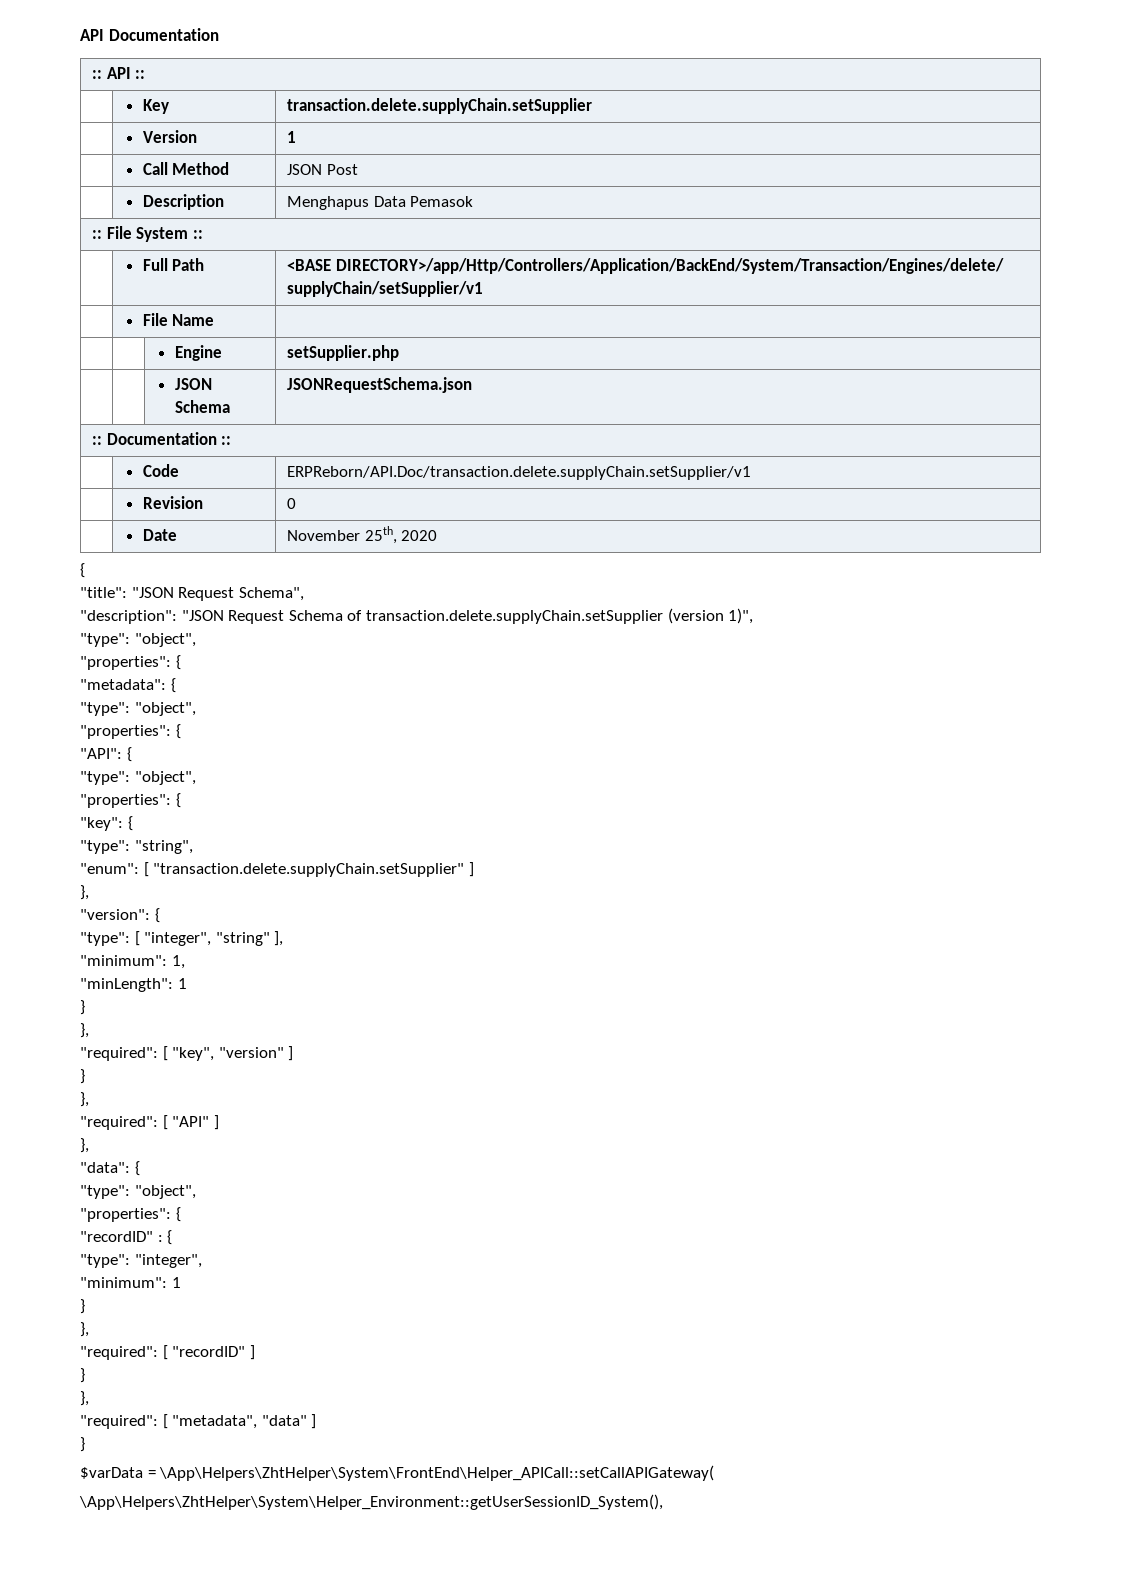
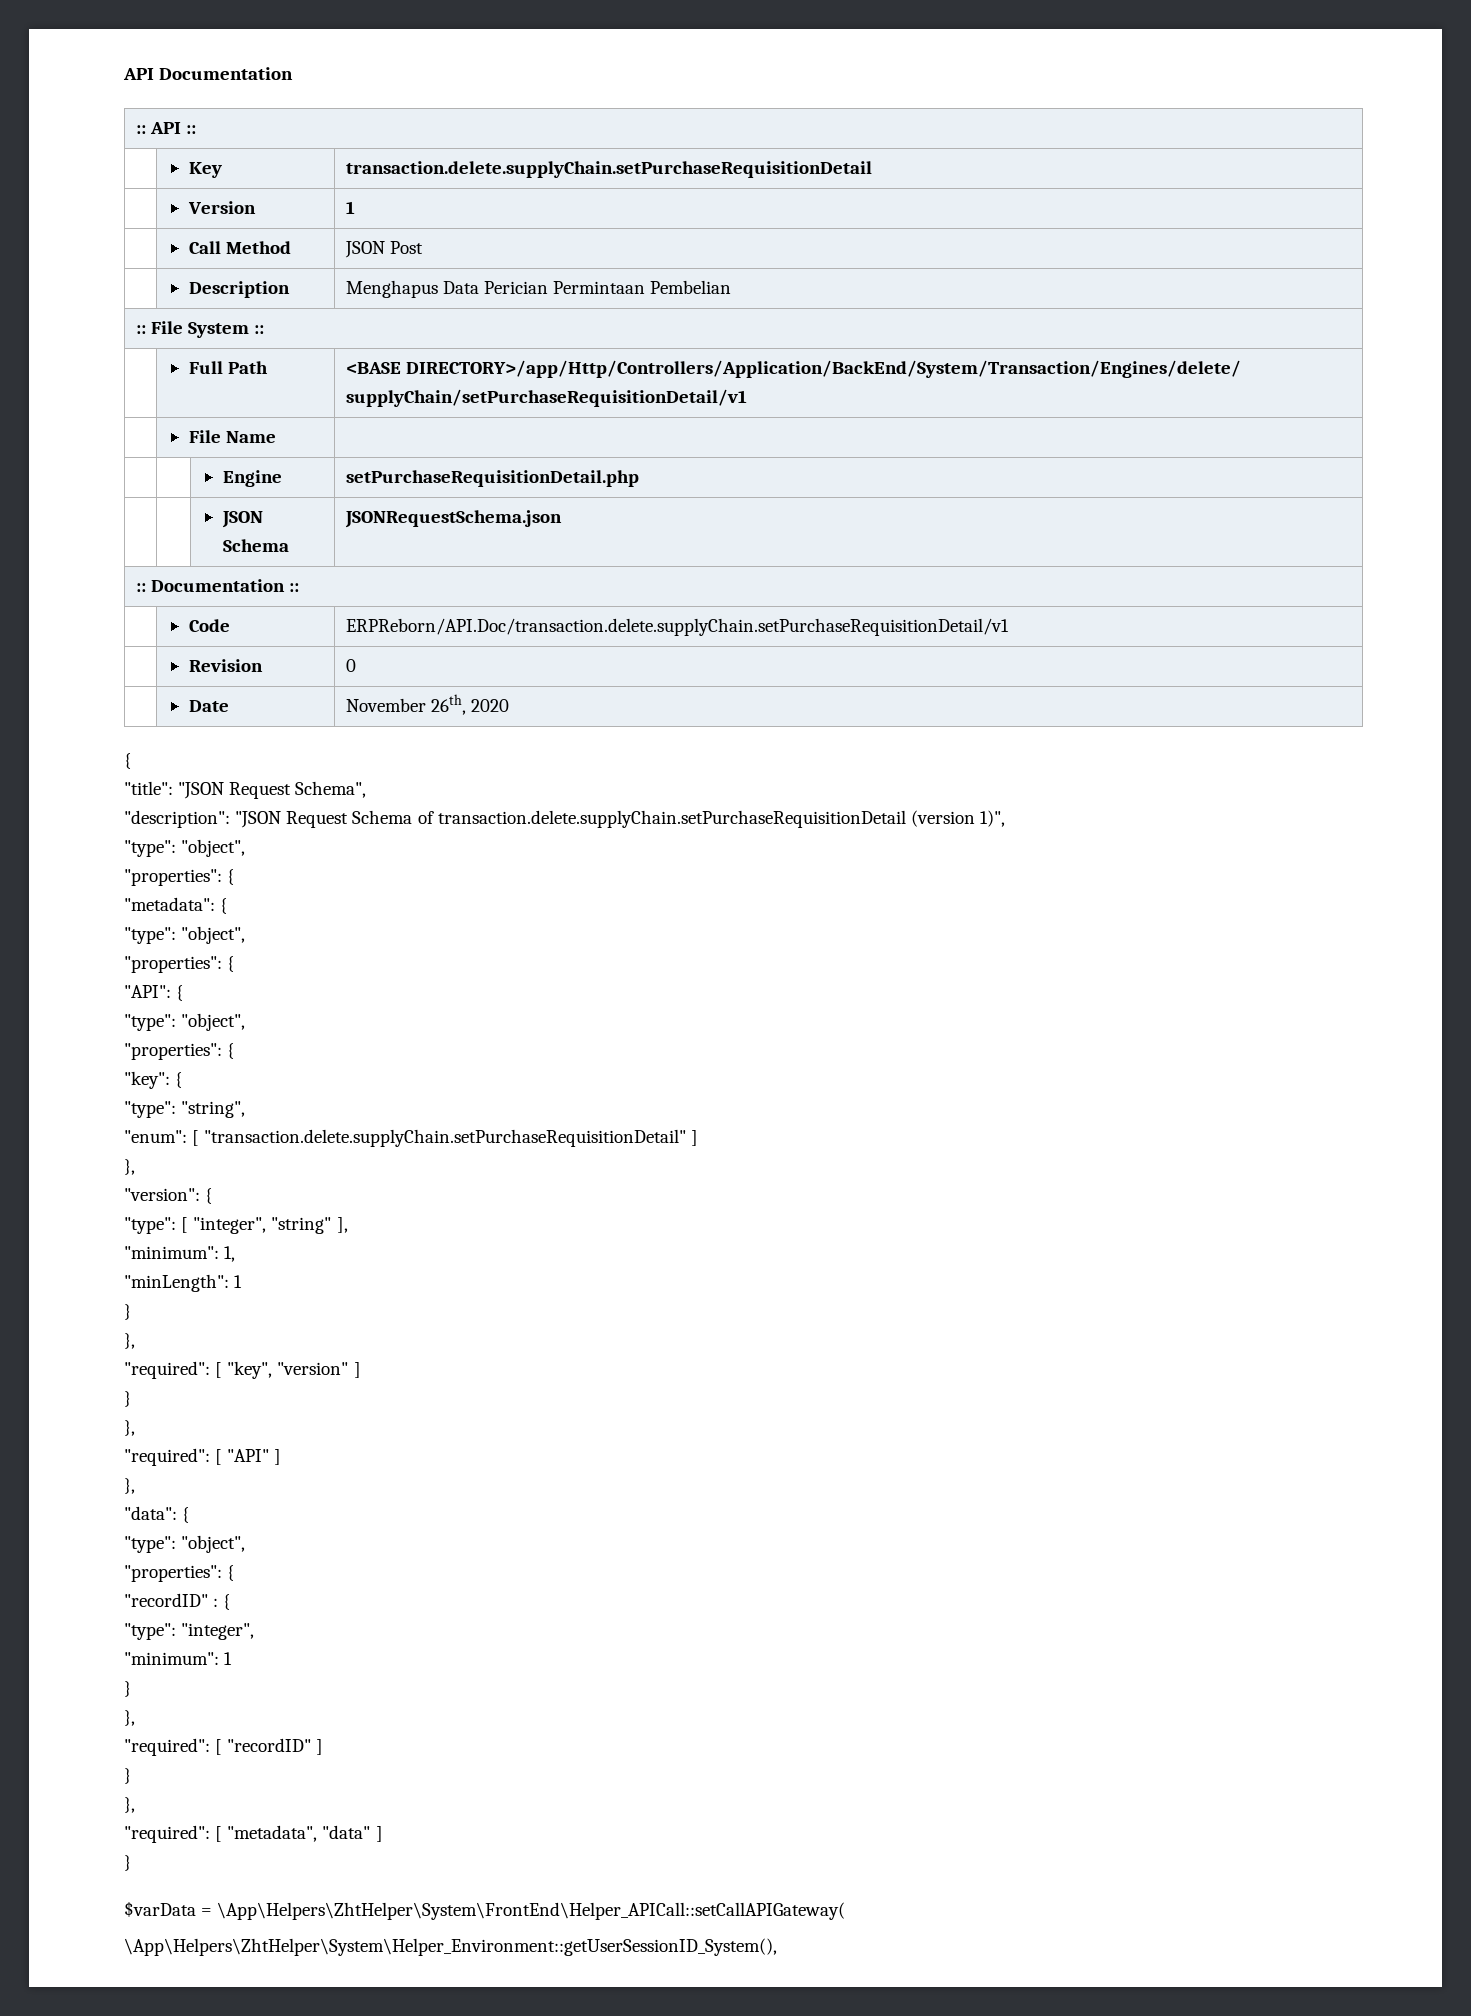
- | Key | transaction.delete.supplyChain.setSupplier
+ | Key | transaction.delete.supplyChain.setPurchaseRequisitionDetail
- | Description | Menghapus Data Pemasok
+ | Description | Menghapus Data Perician Permintaan Pembelian
- | Full Path | <BASE DIRECTORY>/app/Http/Controllers/Application/BackEnd/System/Transaction/Engines/delete/ supplyChain/setSupplier/v1
+ | Full Path | <BASE DIRECTORY>/app/Http/Controllers/Application/BackEnd/System/Transaction/Engines/delete/ supplyChain/setPurchaseRequisitionDetail/v1
- | | Engine | setSupplier.php
+ | | Engine | setPurchaseRequisitionDetail.php
- | Code | ERPReborn/API.Doc/transaction.delete.supplyChain.setSupplier/v1
+ | Code | ERPReborn/API.Doc/transaction.delete.supplyChain.setPurchaseRequisitionDetail/v1
- | Date | November 25th, 2020
+ | Date | November 26th, 2020
- "description": "JSON Request Schema of transaction.delete.supplyChain.setSupplier (version 1)",
+ "description": "JSON Request Schema of transaction.delete.supplyChain.setPurchaseRequisitionDetail (version 1)",
- "enum": [ "transaction.delete.supplyChain.setSupplier" ]
+ "enum": [ "transaction.delete.supplyChain.setPurchaseRequisitionDetail" ]

